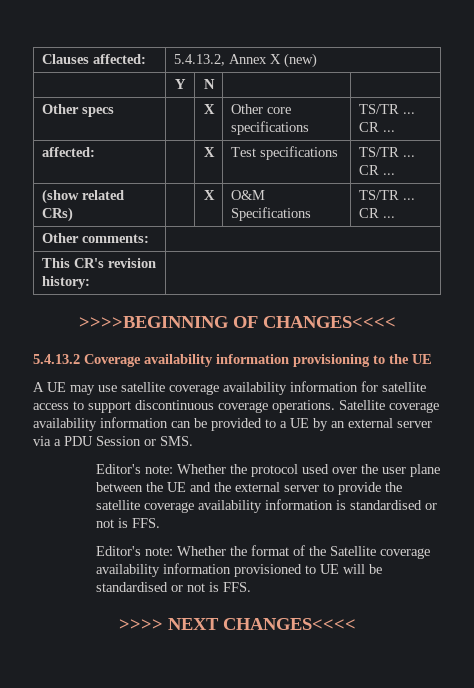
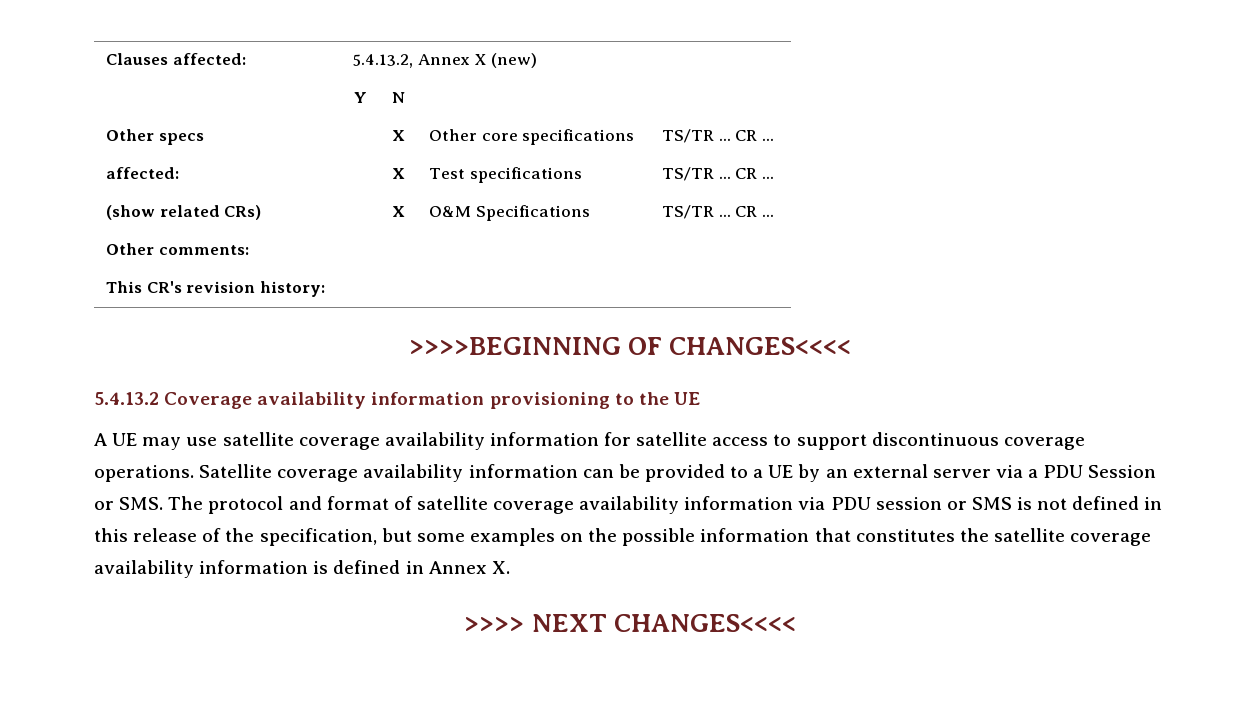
- Satellite coverage availability information can be provided to a UE by an external server via a PDU Session or SMS.
- Editor's note: Whether the protocol used over the user plane between the UE and the external server to provide the satellite coverage availability information is standardised or not is FFS.
- Editor's note: Whether the format of the Satellite coverage availability information provisioned to UE will be standardised or not is FFS.
+ Satellite coverage availability information can be provided to a UE by an external server via a PDU Session or SMS. The protocol and format of satellite coverage availability information via PDU session or SMS is not defined in this release of the specification, but some examples on the possible information that constitutes the satellite coverage availability information is defined in Annex X.

